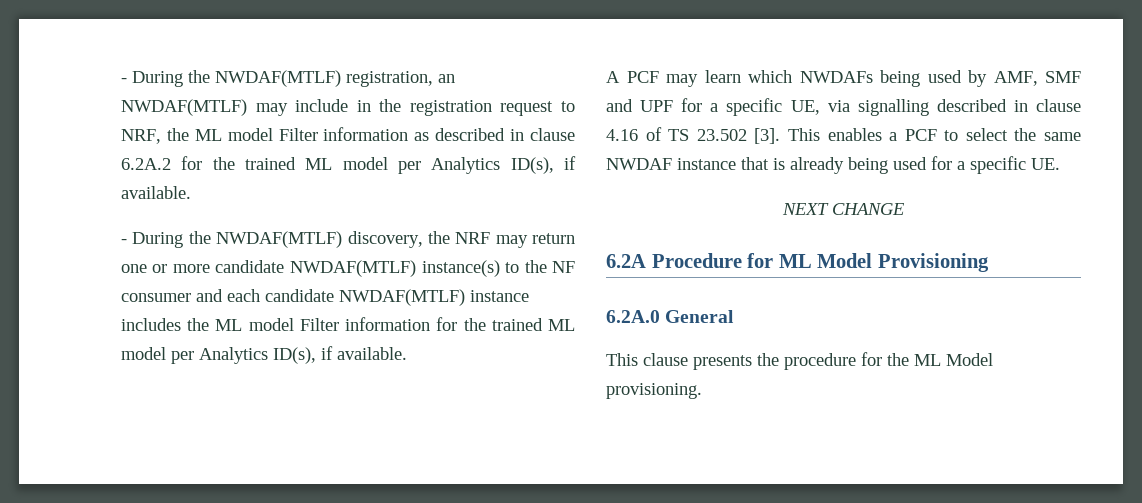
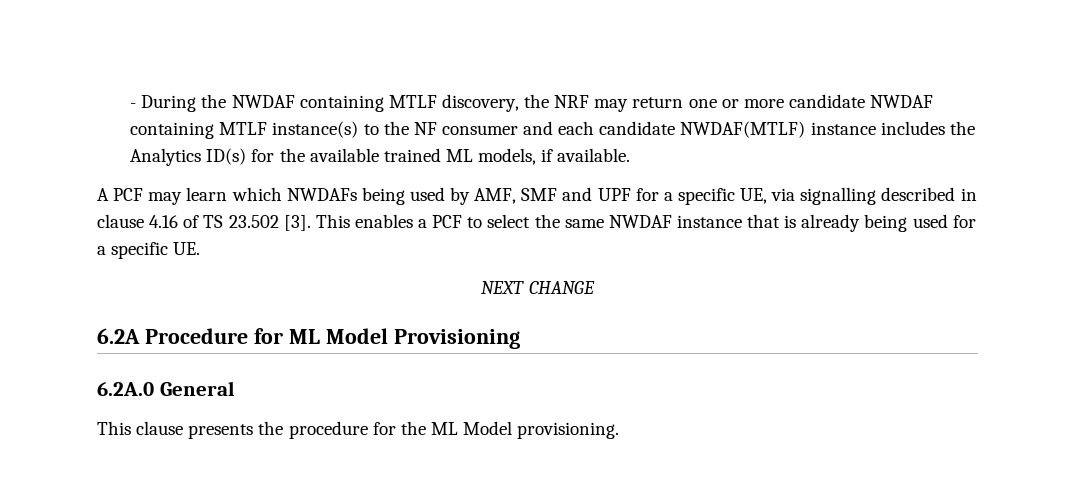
- - During the NWDAF(MTLF) registration, an NWDAF(MTLF) may include in the registration request to NRF, the ML model Filter information as described in clause 6.2A.2 for the trained ML model per Analytics ID(s), if available.
- - During the NWDAF(MTLF) discovery, the NRF may return one or more candidate NWDAF(MTLF) instance(s) to the NF consumer and each candidate NWDAF(MTLF) instance includes the ML model Filter information for the trained ML model per Analytics ID(s), if available.
+ - During the NWDAF containing MTLF discovery, the NRF may return one or more candidate NWDAF containing MTLF instance(s) to the NF consumer and each candidate NWDAF(MTLF) instance includes the Analytics ID(s) for the available trained ML models, if available.

